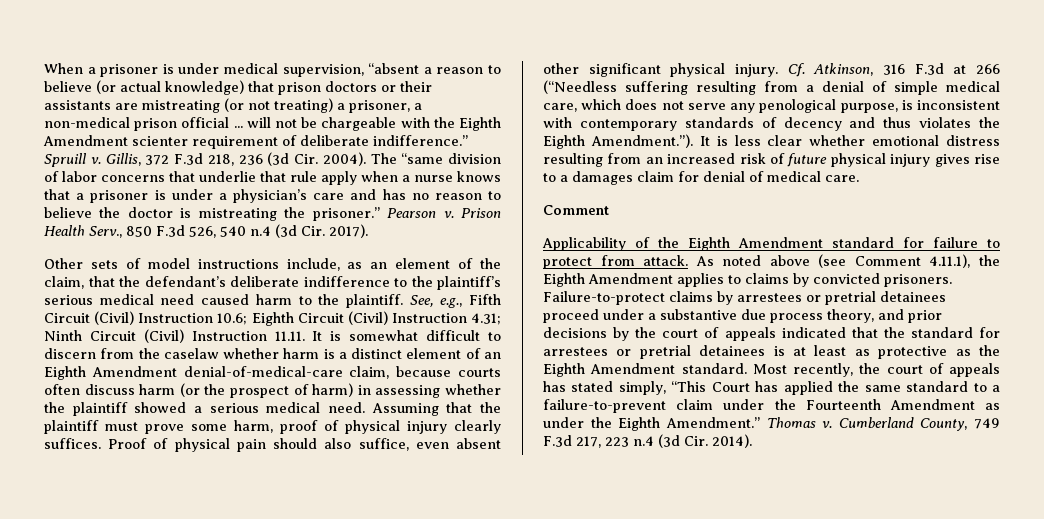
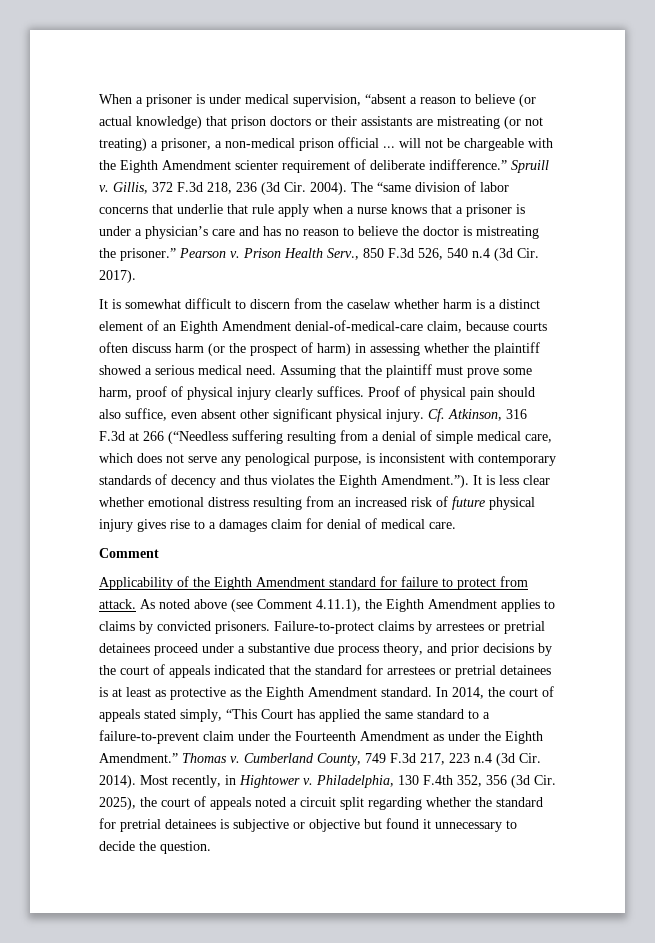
- Other sets of model instructions include, as an element of the claim, that the defendant’s deliberate indifference to the plaintiff’s serious medical need caused harm to the plaintiff. See, e.g., Fifth Circuit (Civil) Instruction 10.6; Eighth Circuit (Civil) Instruction 4.31; Ninth Circuit (Civil) Instruction 11.11. It is somewhat difficult to discern from the caselaw whether harm is a distinct element of an Eighth Amendment denial-of-medical-care claim, because courts often discuss harm (or the prospect of harm) in assessing whether the plaintiff showed a serious medical need.
+ It is somewhat difficult to discern from the caselaw whether harm is a distinct element of an Eighth Amendment denial-of-medical-care claim, because courts often discuss harm (or the prospect of harm) in assessing whether the plaintiff showed a serious medical need.
- Most recently, the court of appeals has stated simply, “This Court has applied the same standard to a failure-to-prevent claim under the Fourteenth Amendment as under the Eighth Amendment.”
+ In 2014, the court of appeals stated simply, “This Court has applied the same standard to a failure-to-prevent claim under the Fourteenth Amendment as under the Eighth Amendment.”
+ Most recently, in Hightower v. Philadelphia, 130 F.4th 352, 356 (3d Cir. 2025), the court of appeals noted a circuit split regarding whether the standard for pretrial detainees is subjective or objective but found it unnecessary to decide the question.

